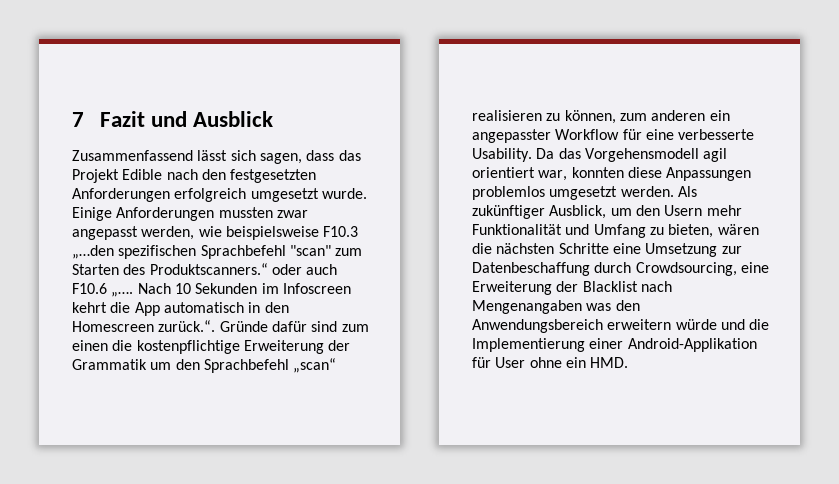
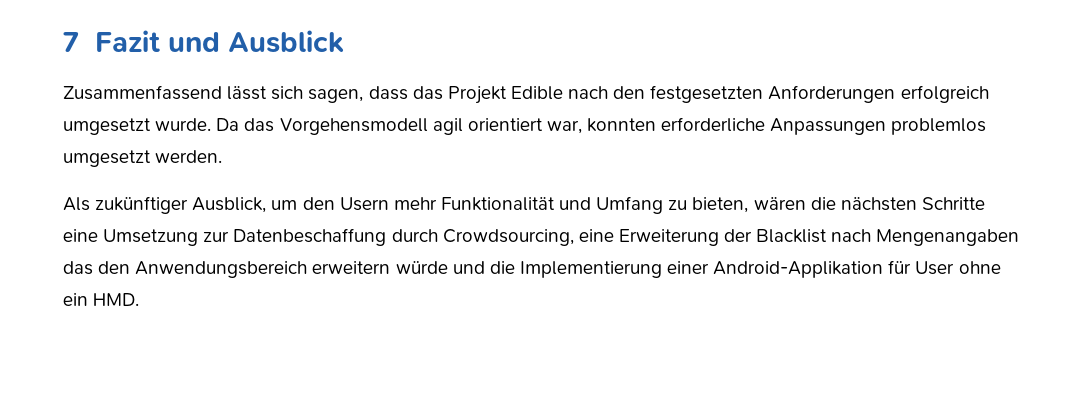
- Einige Anforderungen mussten zwar angepasst werden, wie beispielsweise F10.3 „…den spezifischen Sprachbefehl "scan" zum Starten des Produktscanners.“ oder auch F10.6 „…. Nach 10 Sekunden im Infoscreen kehrt die App automatisch in den Homescreen zurück.“. Gründe dafür sind zum einen die kostenpflichtige Erweiterung der Grammatik um den Sprachbefehl „scan“ realisieren zu können, zum anderen ein angepasster Workflow für eine verbesserte Usability.
- Da das Vorgehensmodell agil orientiert war, konnten diese Anpassungen problemlos umgesetzt werden. Als zukünftiger Ausblick, um den Usern mehr Funktionalität und Umfang zu bieten, wären die nächsten Schritte eine Umsetzung zur Datenbeschaffung durch Crowdsourcing, eine Erweiterung der Blacklist nach Mengenangaben was den Anwendungsbereich erweitern würde und die Implementierung einer Android-Applikation für User ohne ein HMD.
+ Da das Vorgehensmodell agil orientiert war, konnten erforderliche Anpassungen problemlos umgesetzt werden.
+ Als zukünftiger Ausblick, um den Usern mehr Funktionalität und Umfang zu bieten, wären die nächsten Schritte eine Umsetzung zur Datenbeschaffung durch Crowdsourcing, eine Erweiterung der Blacklist nach Mengenangaben das den Anwendungsbereich erweitern würde und die Implementierung einer Android-Applikation für User ohne ein HMD.

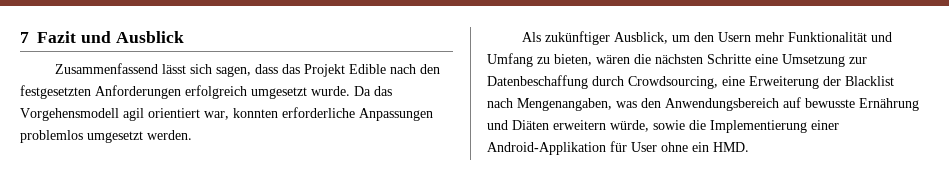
- Als zukünftiger Ausblick, um den Usern mehr Funktionalität und Umfang zu bieten, wären die nächsten Schritte eine Umsetzung zur Datenbeschaffung durch Crowdsourcing, eine Erweiterung der Blacklist nach Mengenangaben das den Anwendungsbereich erweitern würde und die Implementierung einer Android-Applikation für User ohne ein HMD.
+ Als zukünftiger Ausblick, um den Usern mehr Funktionalität und Umfang zu bieten, wären die nächsten Schritte eine Umsetzung zur Datenbeschaffung durch Crowdsourcing, eine Erweiterung der Blacklist nach Mengenangaben, was den Anwendungsbereich auf bewusste Ernährung und Diäten erweitern würde, sowie die Implementierung einer Android-Applikation für User ohne ein HMD.

